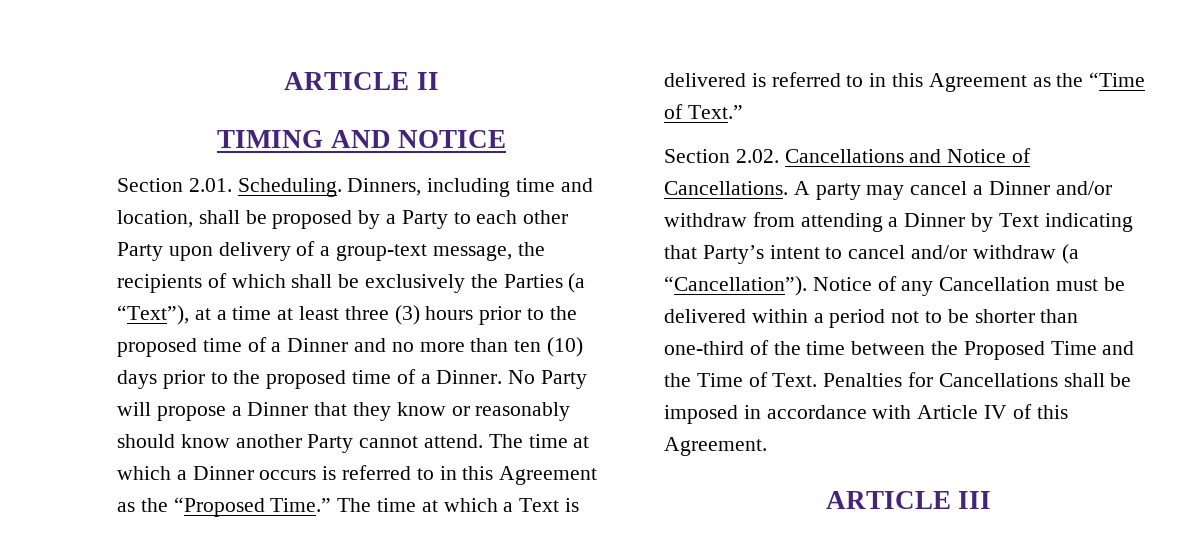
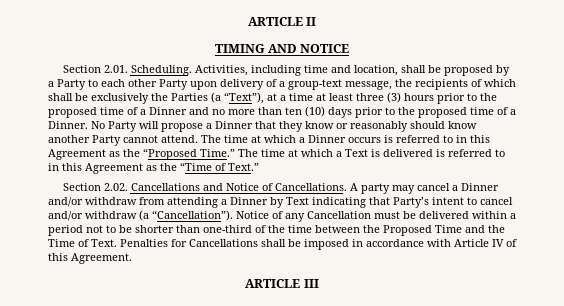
- Dinners, including time and location, shall be proposed by a Party to each other Party upon delivery of a group-text message, the recipients of which shall be exclusively the Parties (a “Text”), at a time at least three (3) hours prior to the proposed time of a Dinner and no more than ten (10) days prior to the proposed time of a Dinner.
+ Activities, including time and location, shall be proposed by a Party to each other Party upon delivery of a group-text message, the recipients of which shall be exclusively the Parties (a “Text”), at a time at least three (3) hours prior to the proposed time of a Dinner and no more than ten (10) days prior to the proposed time of a Dinner.

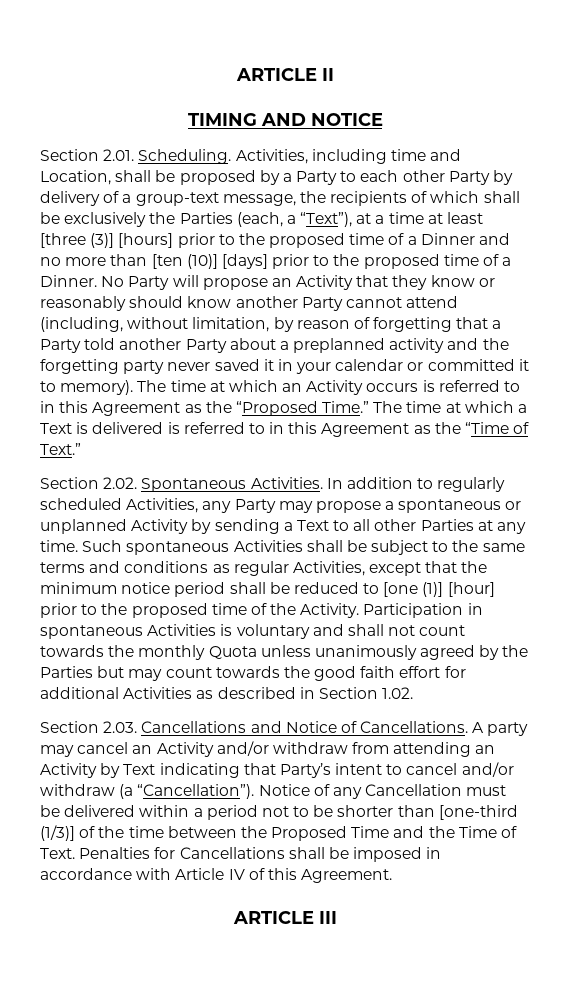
- Activities, including time and location, shall be proposed by a Party to each other Party upon delivery of a group-text message, the recipients of which shall be exclusively the Parties (a “Text”), at a time at least three (3) hours prior to the proposed time of a Dinner and no more than ten (10) days prior to the proposed time of a Dinner.
+ Activities, including time and Location, shall be proposed by a Party to each other Party by delivery of a group-text message, the recipients of which shall be exclusively the Parties (each, a “Text”), at a time at least [three (3)] [hours] prior to the proposed time of a Dinner and no more than [ten (10)] [days] prior to the proposed time of a Dinner.
- No Party will propose a Dinner that they know or reasonably should know another Party cannot attend. The time at which a Dinner occurs is referred to in this Agreement as the “Proposed Time.”
+ No Party will propose an Activity that they know or reasonably should know another Party cannot attend (including, without limitation, by reason of forgetting that a Party told another Party about a preplanned activity and the forgetting party never saved it in your calendar or committed it to memory). The time at which an Activity occurs is referred to in this Agreement as the “Proposed Time.”
- Section 2.02. Cancellations and Notice of Cancellations.
+ Section 2.02. Spontaneous Activities. In addition to regularly scheduled Activities, any Party may propose a spontaneous or unplanned Activity by sending a Text to all other Parties at any time. Such spontaneous Activities shall be subject to the same terms and conditions as regular Activities, except that the minimum notice period shall be reduced to [one (1)] [hour] prior to the proposed time of the Activity. Participation in spontaneous Activities is voluntary and shall not count towards the monthly Quota unless unanimously agreed by the Parties but may count towards the good faith effort for additional Activities as described in Section 1.02.
+ Section 2.03. Cancellations and Notice of Cancellations.
- A party may cancel a Dinner and/or withdraw from attending a Dinner by Text indicating that Party’s intent to cancel and/or withdraw (a “Cancellation”).
+ A party may cancel an Activity and/or withdraw from attending an Activity by Text indicating that Party’s intent to cancel and/or withdraw (a “Cancellation”).
- Notice of any Cancellation must be delivered within a period not to be shorter than one-third of the time between the Proposed Time and the Time of Text.
+ Notice of any Cancellation must be delivered within a period not to be shorter than [one-third (1/3)] of the time between the Proposed Time and the Time of Text.

